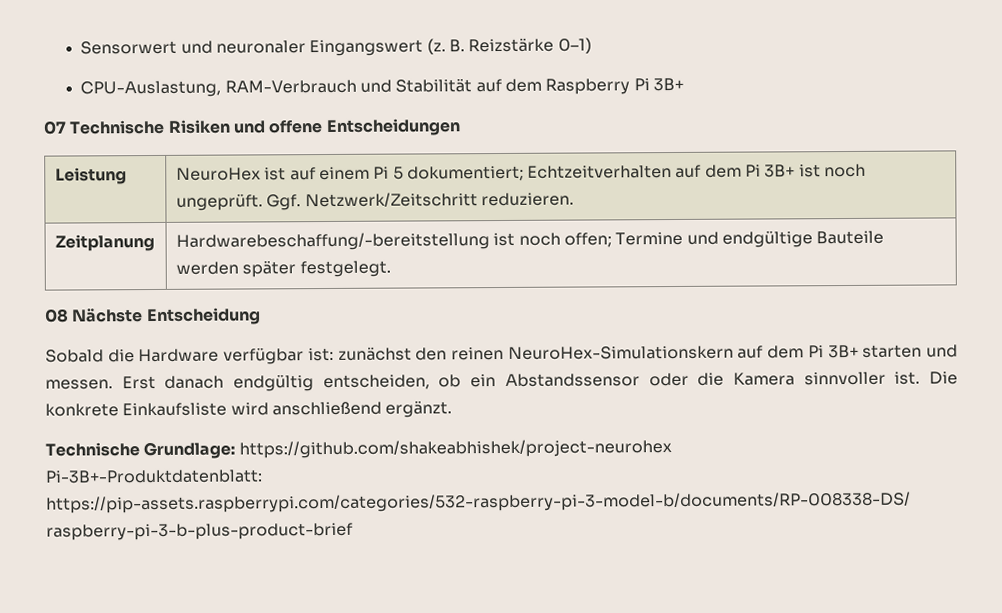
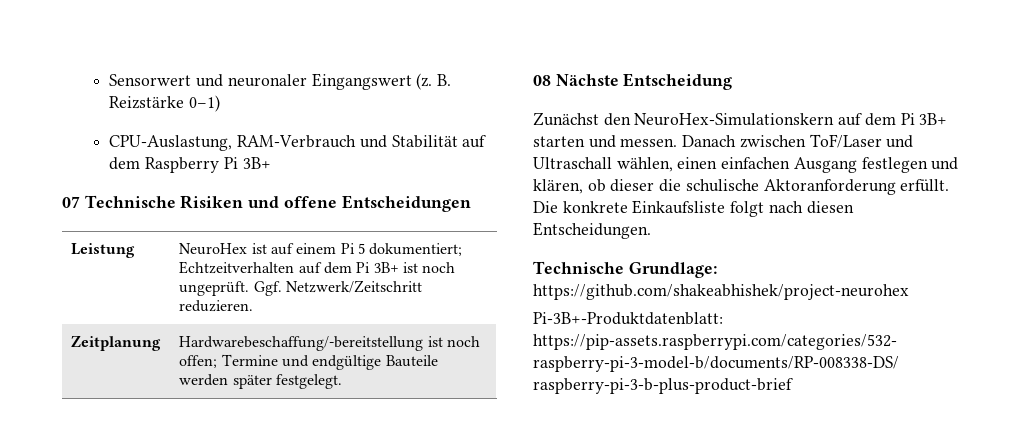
- Sobald die Hardware verfügbar ist: zunächst den reinen NeuroHex-Simulationskern auf dem Pi 3B+ starten und messen.
+ Zunächst den NeuroHex-Simulationskern auf dem Pi 3B+ starten und messen.
- Erst danach endgültig entscheiden, ob ein Abstandssensor oder die Kamera sinnvoller ist. Die konkrete Einkaufsliste wird anschließend ergänzt.
+ Danach zwischen ToF/Laser und Ultraschall wählen, einen einfachen Ausgang festlegen und klären, ob dieser die schulische Aktoranforderung erfüllt. Die konkrete Einkaufsliste folgt nach diesen Entscheidungen.

